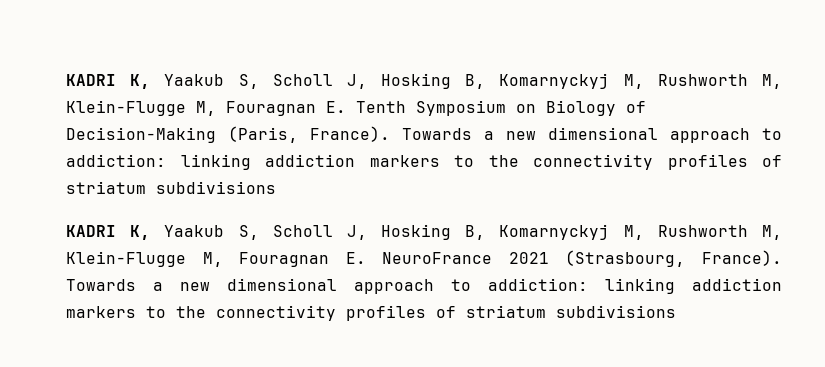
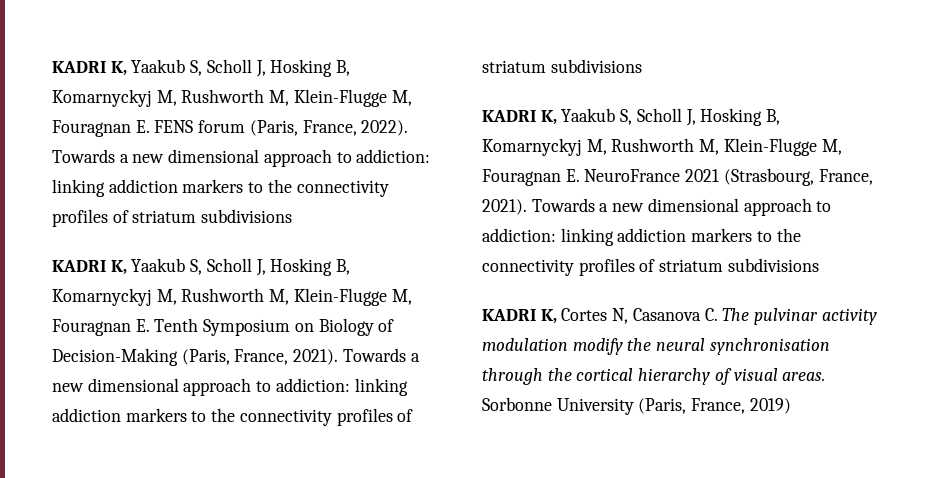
- KADRI K, Yaakub S, Scholl J, Hosking B, Komarnyckyj M, Rushworth M, Klein-Flugge M, Fouragnan E. Tenth Symposium on Biology of Decision-Making (Paris, France).
+ KADRI K, Yaakub S, Scholl J, Hosking B, Komarnyckyj M, Rushworth M, Klein-Flugge M, Fouragnan E. FENS forum (Paris, France, 2022). Towards a new dimensional approach to addiction: linking addiction markers to the connectivity profiles of striatum subdivisions
+ KADRI K, Yaakub S, Scholl J, Hosking B, Komarnyckyj M, Rushworth M, Klein-Flugge M, Fouragnan E. Tenth Symposium on Biology of Decision-Making (Paris, France, 2021).
- KADRI K, Yaakub S, Scholl J, Hosking B, Komarnyckyj M, Rushworth M, Klein-Flugge M, Fouragnan E. NeuroFrance 2021 (Strasbourg, France).
+ KADRI K, Yaakub S, Scholl J, Hosking B, Komarnyckyj M, Rushworth M, Klein-Flugge M, Fouragnan E. NeuroFrance 2021 (Strasbourg, France, 2021).
+ KADRI K, Cortes N, Casanova C. The pulvinar activity modulation modify the neural synchronisation through the cortical hierarchy of visual areas. Sorbonne University (Paris, France, 2019)

